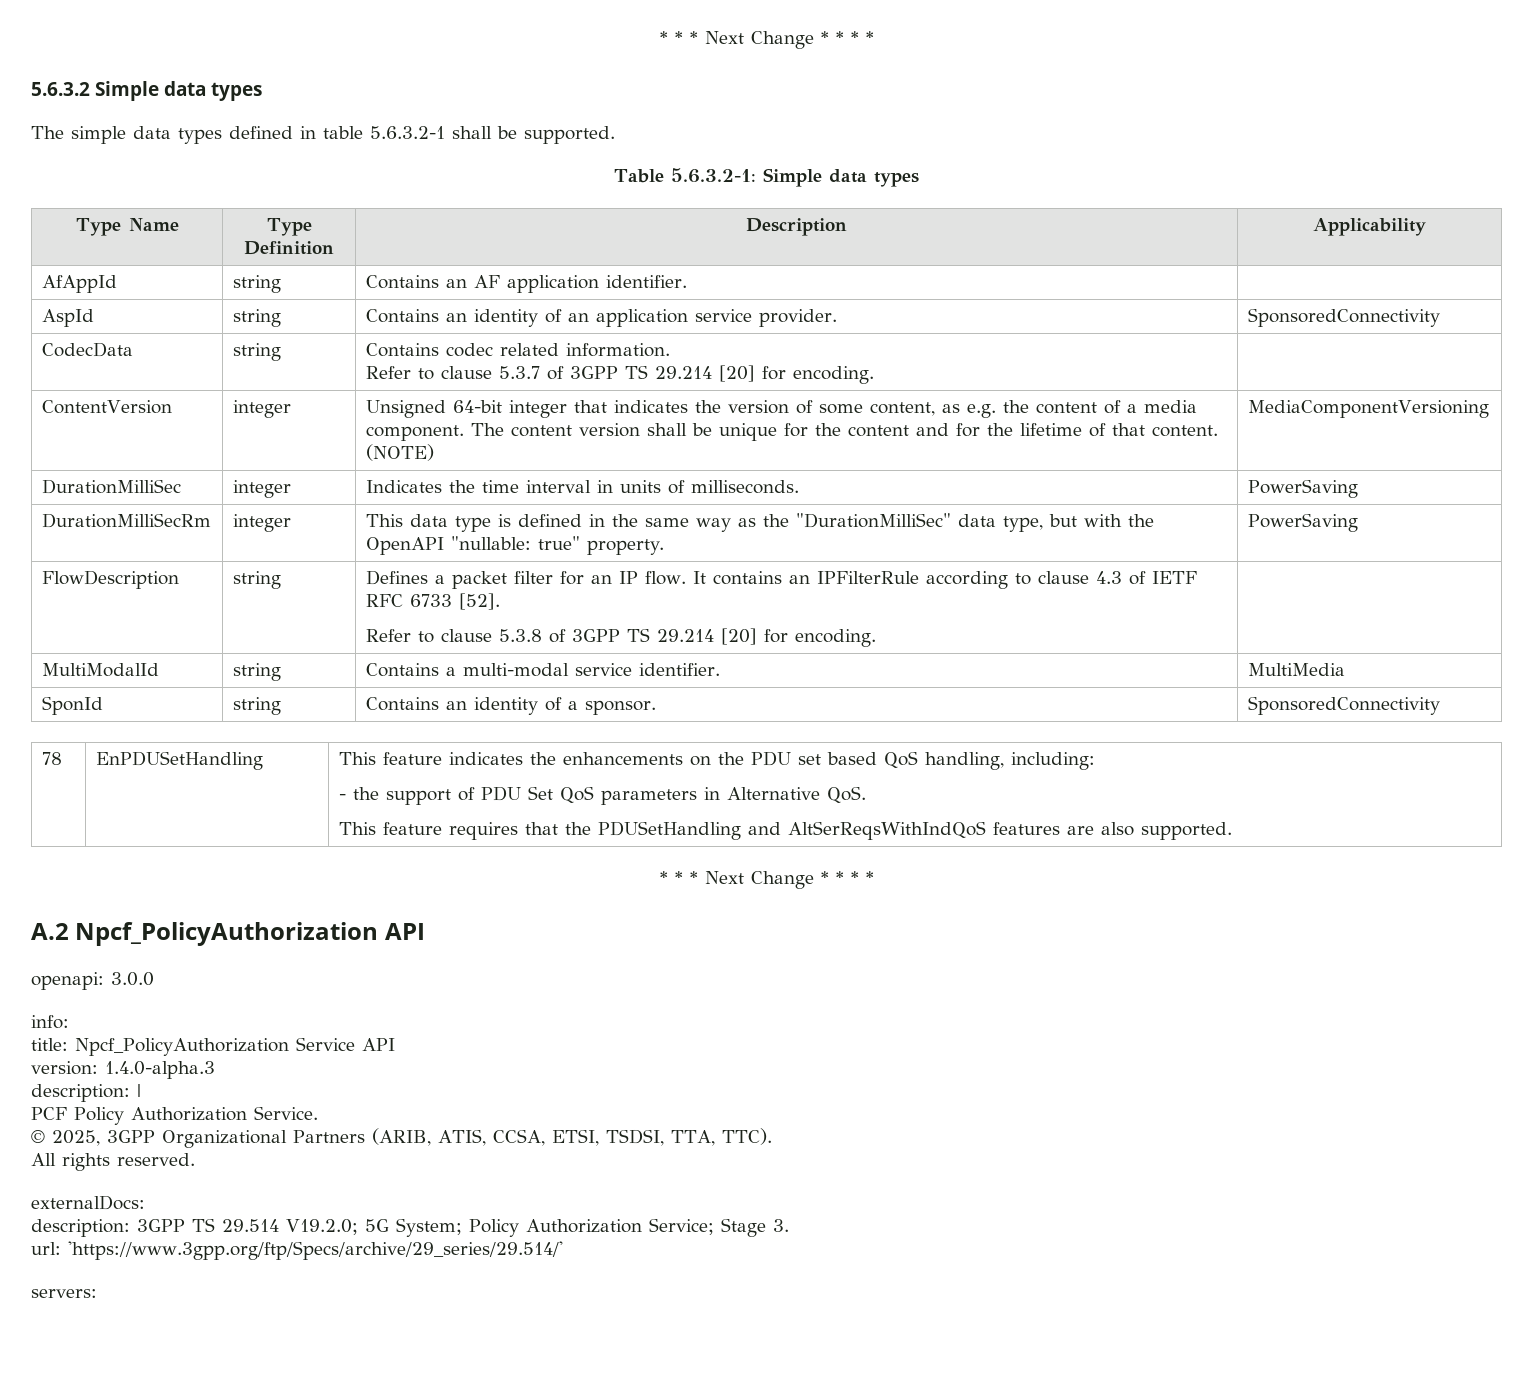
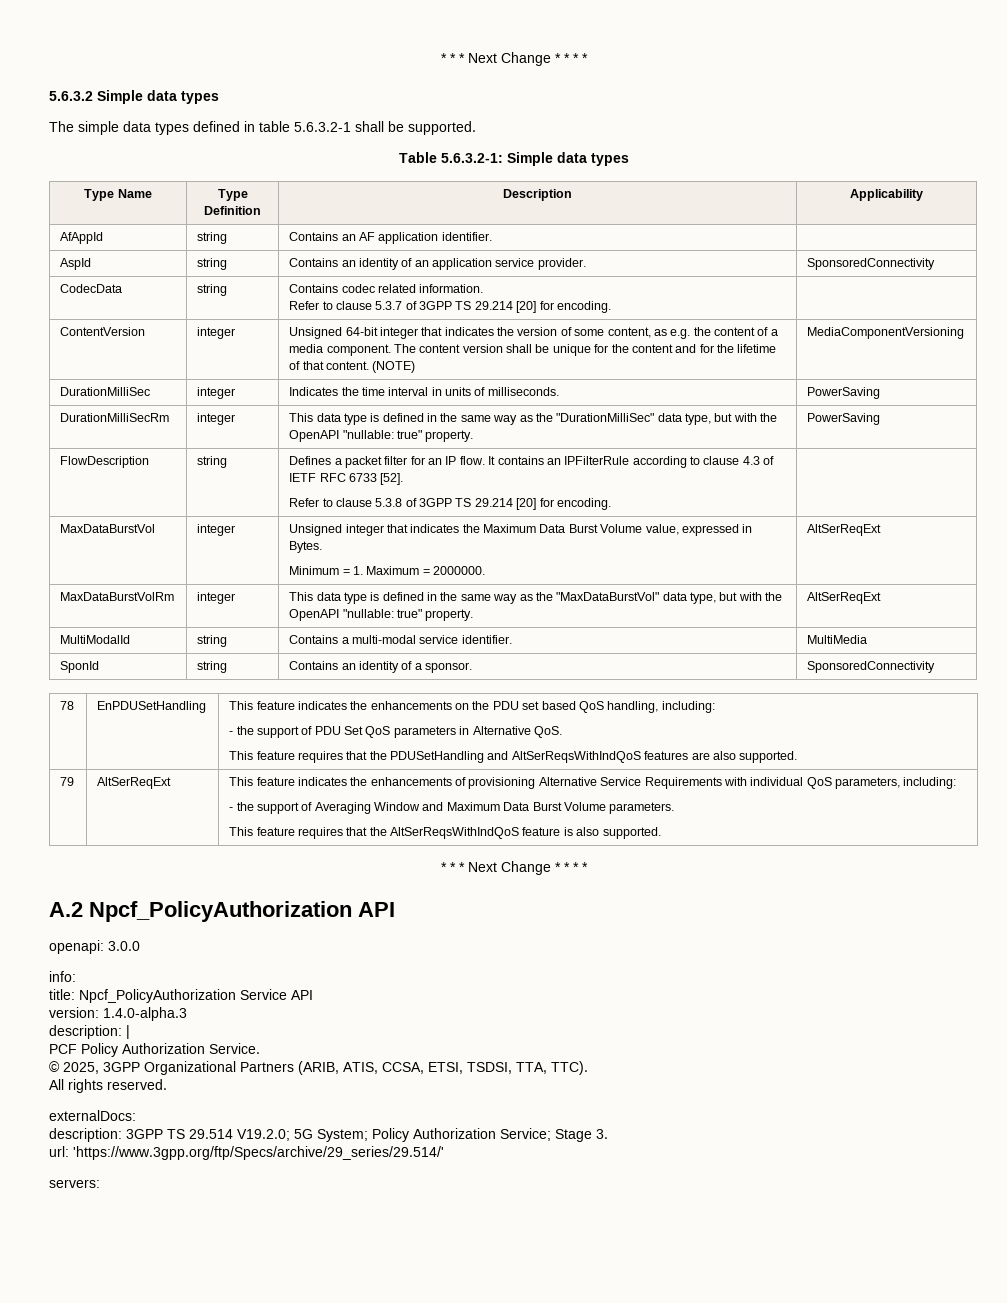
+ MaxDataBurstVol | integer | Unsigned integer that indicates the Maximum Data Burst Volume value, expressed in Bytes.
+ Minimum = 1. Maximum = 2000000. | AltSerReqExt
+ MaxDataBurstVolRm | integer | This data type is defined in the same way as the "MaxDataBurstVol" data type, but with the OpenAPI "nullable: true" property. | AltSerReqExt
+ 79 | AltSerReqExt | This feature indicates the enhancements of provisioning Alternative Service Requirements with individual QoS parameters, including:
+ - the support of Averaging Window and Maximum Data Burst Volume parameters.
+ This feature requires that the AltSerReqsWithIndQoS feature is also supported.

